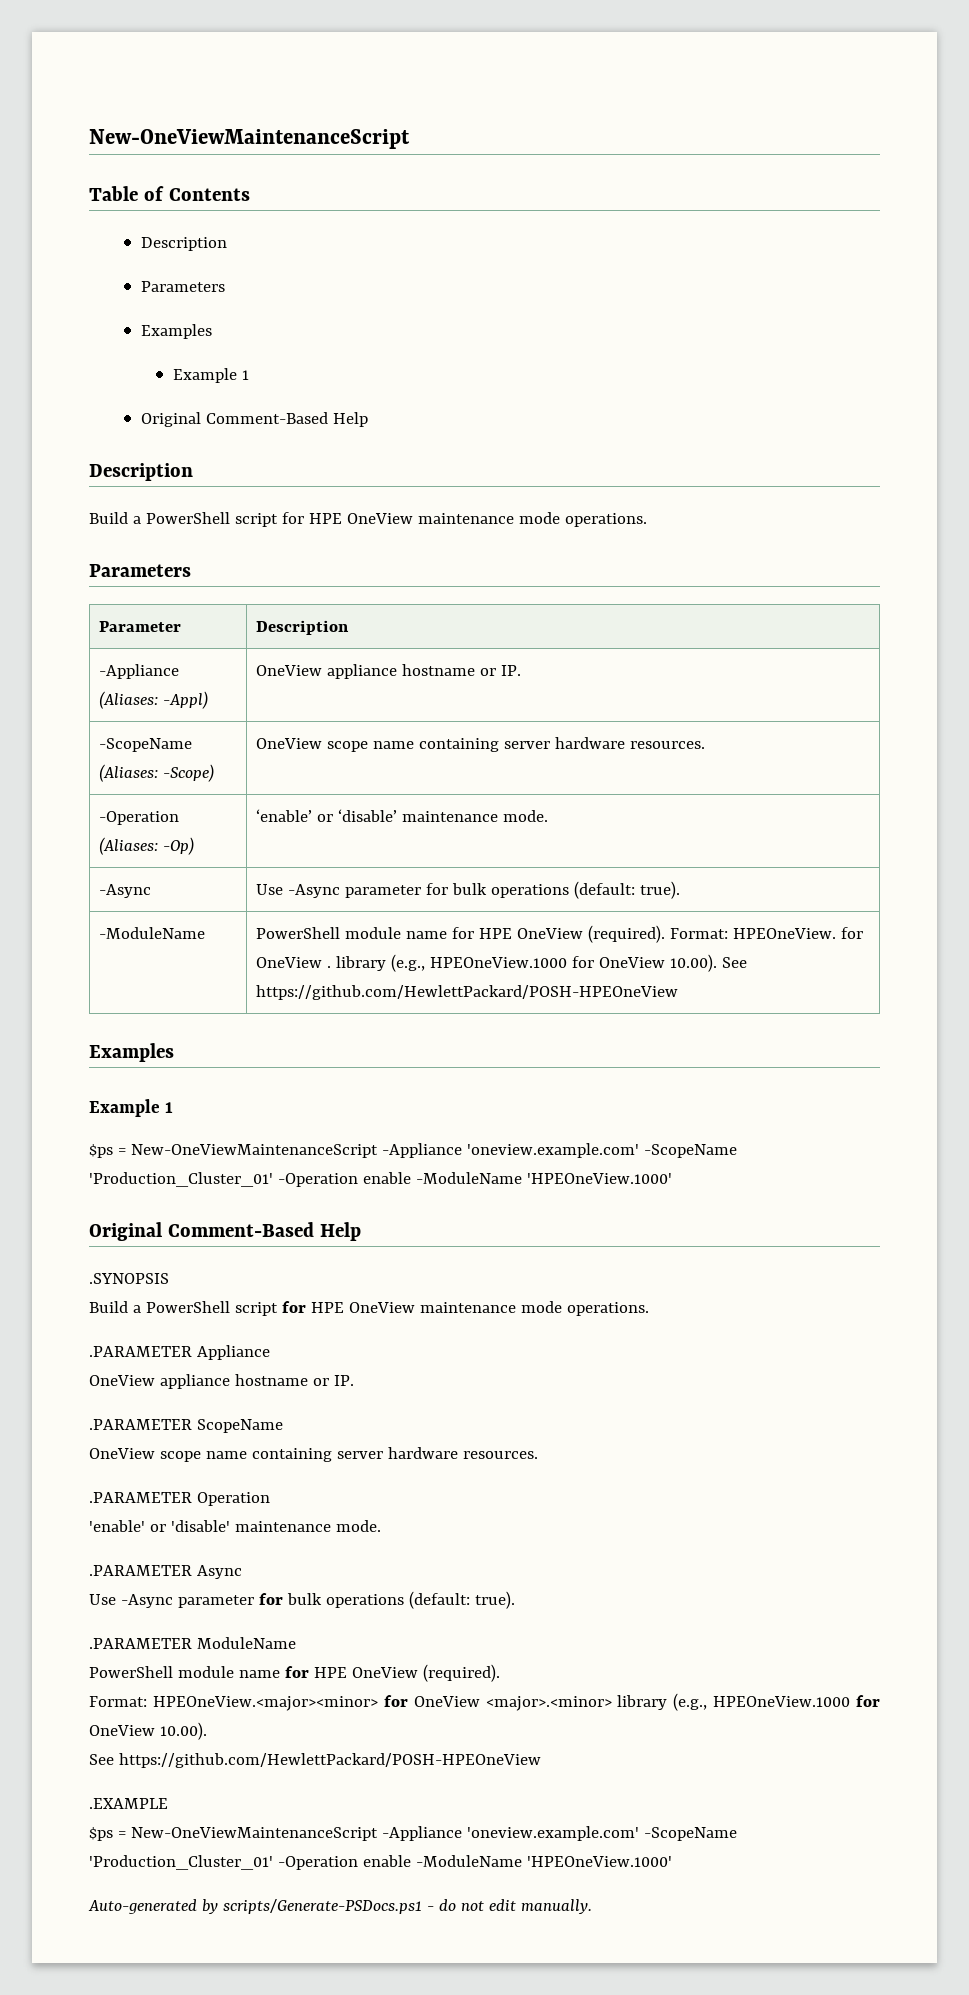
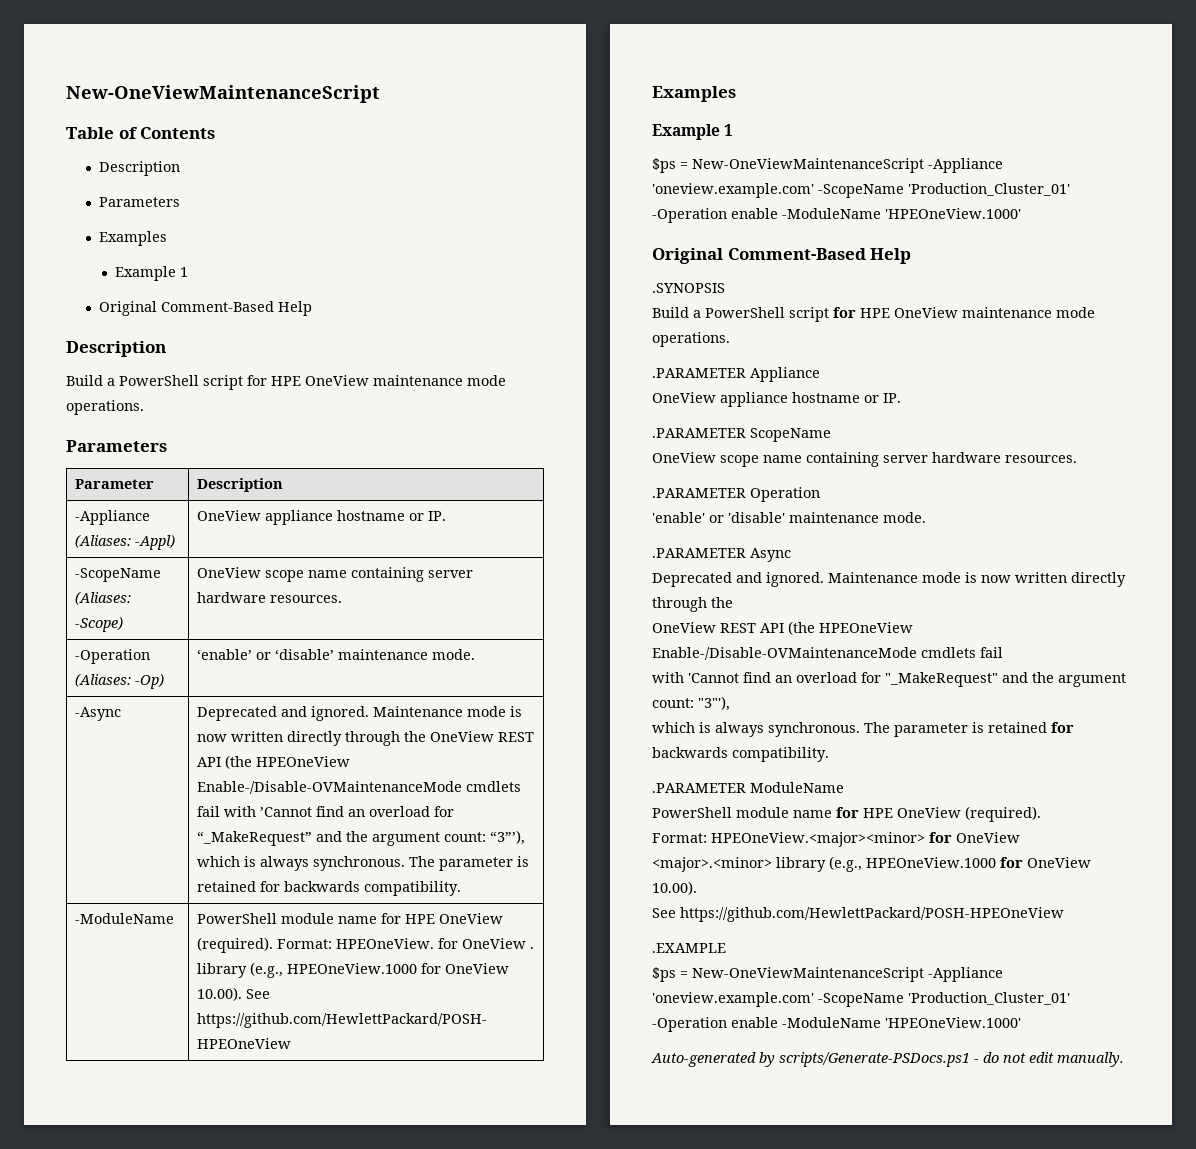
- -Async | Use -Async parameter for bulk operations (default: true).
+ -Async | Deprecated and ignored. Maintenance mode is now written directly through the OneView REST API (the HPEOneView Enable-/Disable-OVMaintenanceMode cmdlets fail with ’Cannot find an overload for “_MakeRequest” and the argument count: “3”’), which is always synchronous. The parameter is retained for backwards compatibility.
  .PARAMETER Async
- Use -Async parameter for bulk operations (default: true).
+ Deprecated and ignored. Maintenance mode is now written directly through the
+ OneView REST API (the HPEOneView Enable-/Disable-OVMaintenanceMode cmdlets fail
+ with 'Cannot find an overload for "_MakeRequest" and the argument count: "3"'),
+ which is always synchronous. The parameter is retained for backwards compatibility.

